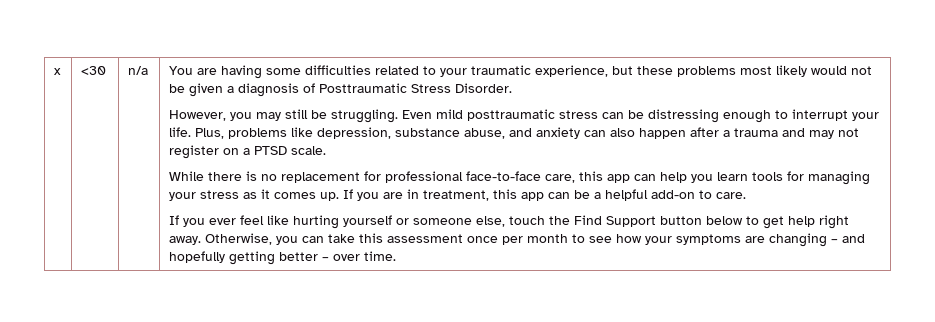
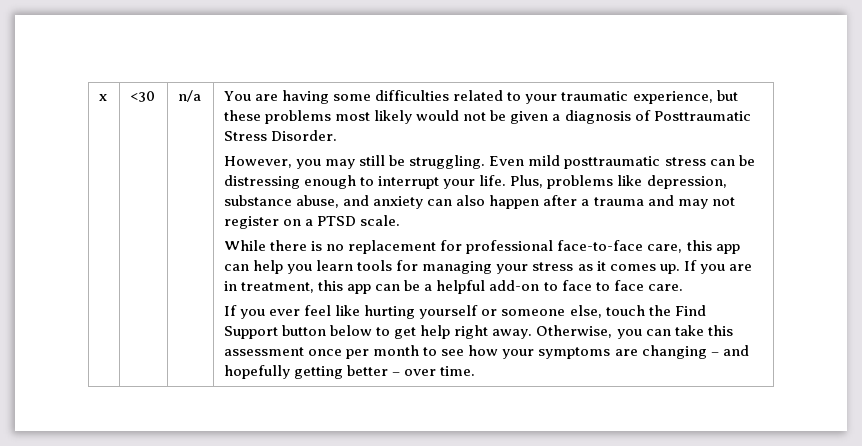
- If you are in treatment, this app can be a helpful add-on to care.
+ If you are in treatment, this app can be a helpful add-on to face to face care.

